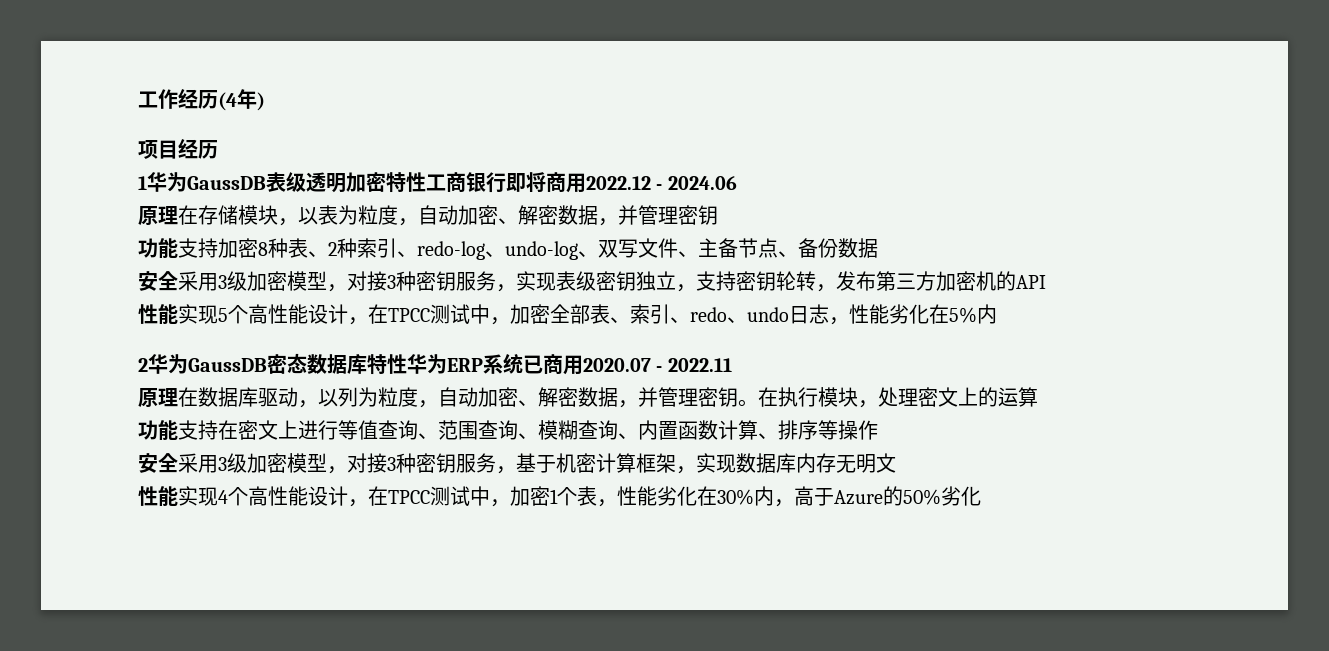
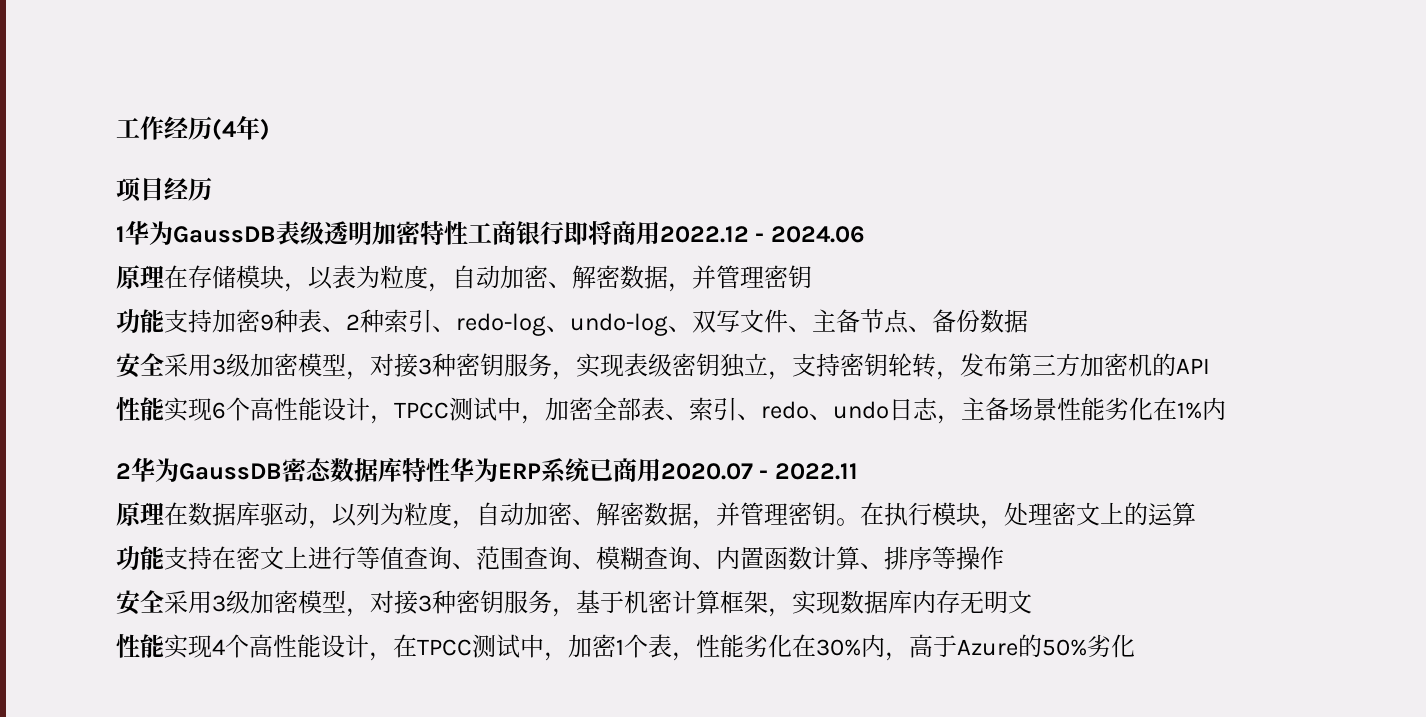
- 功能支持加密8种表、2种索引、redo-log、undo-log、双写文件、主备节点、备份数据
+ 功能支持加密9种表、2种索引、redo-log、undo-log、双写文件、主备节点、备份数据
- 性能实现5个高性能设计，在TPCC测试中，加密全部表、索引、redo、undo日志，性能劣化在5%内
+ 性能实现6个高性能设计，TPCC测试中，加密全部表、索引、redo、undo日志，主备场景性能劣化在1%内

